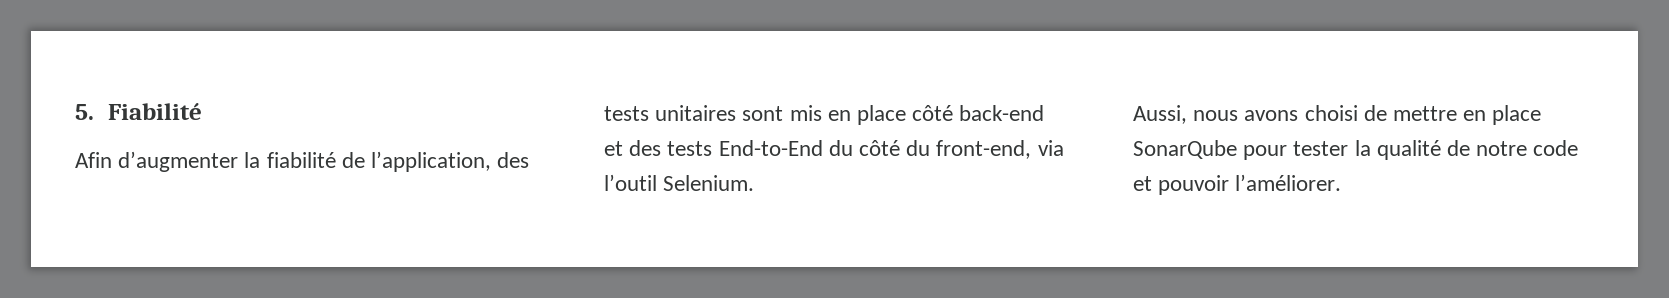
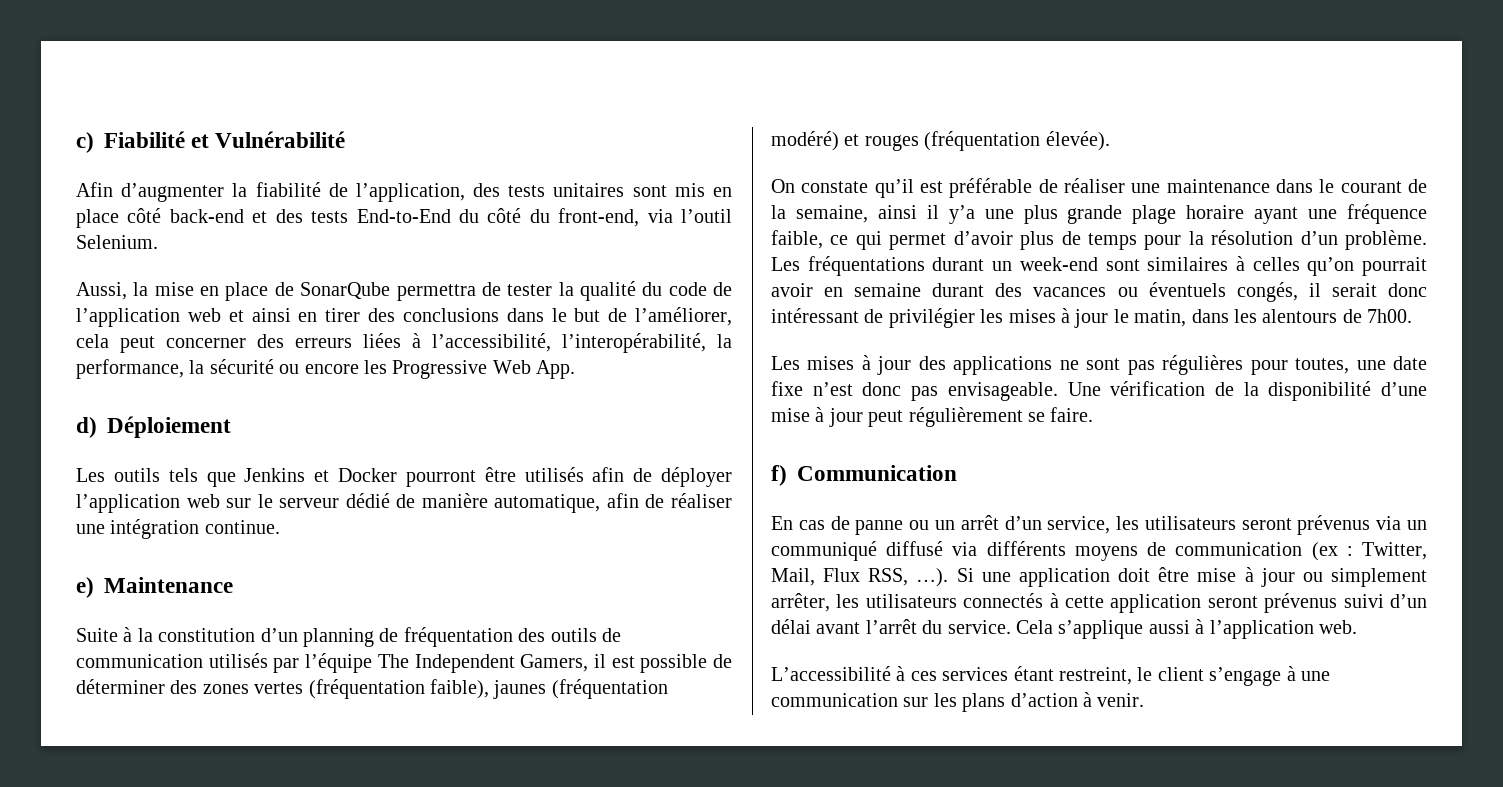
- 5. Fiabilité
+ c) Fiabilité et Vulnérabilité
- Aussi, nous avons choisi de mettre en place SonarQube pour tester la qualité de notre code et pouvoir l’améliorer.
+ Aussi, la mise en place de SonarQube permettra de tester la qualité du code de l’application web et ainsi en tirer des conclusions dans le but de l’améliorer, cela peut concerner des erreurs liées à l’accessibilité, l’interopérabilité, la performance, la sécurité ou encore les Progressive Web App.
+ d) Déploiement
+ Les outils tels que Jenkins et Docker pourront être utilisés afin de déployer l’application web sur le serveur dédié de manière automatique, afin de réaliser une intégration continue.
+ e) Maintenance
+ Suite à la constitution d’un planning de fréquentation des outils de communication utilisés par l’équipe The Independent Gamers, il est possible de déterminer des zones vertes (fréquentation faible), jaunes (fréquentation modéré) et rouges (fréquentation élevée).
+ On constate qu’il est préférable de réaliser une maintenance dans le courant de la semaine, ainsi il y’a une plus grande plage horaire ayant une fréquence faible, ce qui permet d’avoir plus de temps pour la résolution d’un problème. Les fréquentations durant un week-end sont similaires à celles qu’on pourrait avoir en semaine durant des vacances ou éventuels congés, il serait donc intéressant de privilégier les mises à jour le matin, dans les alentours de 7h00.
+ Les mises à jour des applications ne sont pas régulières pour toutes, une date fixe n’est donc pas envisageable. Une vérification de la disponibilité d’une mise à jour peut régulièrement se faire.
+ f) Communication
+ En cas de panne ou un arrêt d’un service, les utilisateurs seront prévenus via un communiqué diffusé via différents moyens de communication (ex : Twitter, Mail, Flux RSS, …). Si une application doit être mise à jour ou simplement arrêter, les utilisateurs connectés à cette application seront prévenus suivi d’un délai avant l’arrêt du service. Cela s’applique aussi à l’application web.
+ L’accessibilité à ces services étant restreint, le client s’engage à une communication sur les plans d’action à venir.

